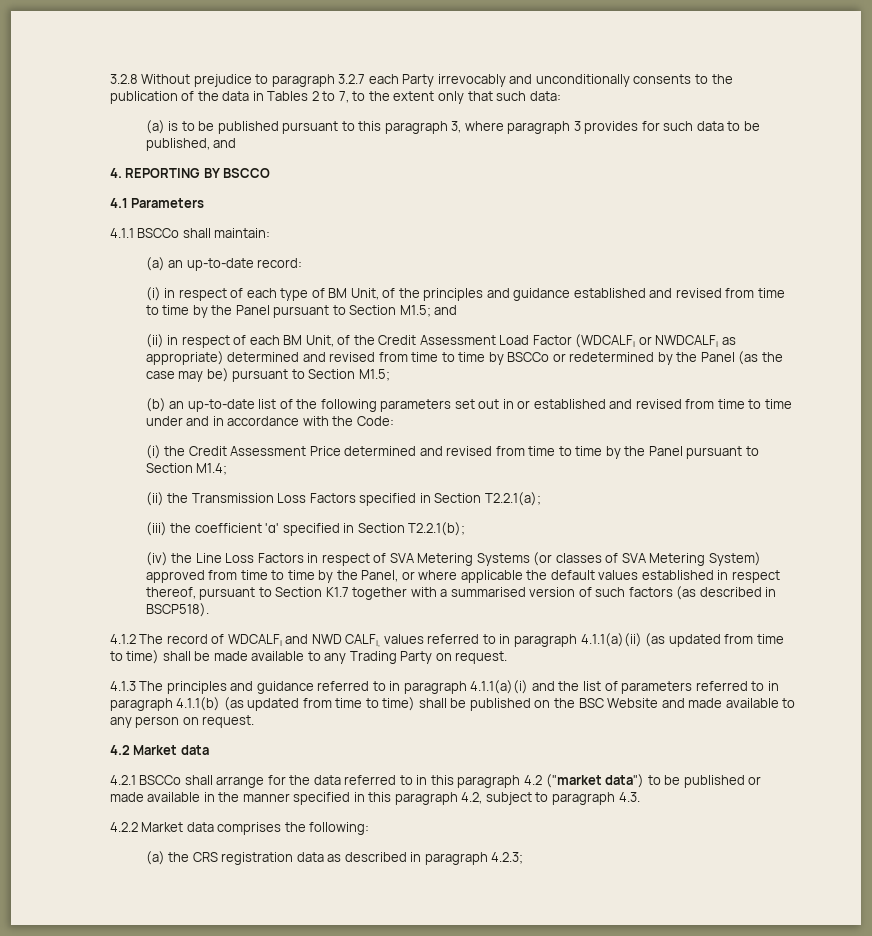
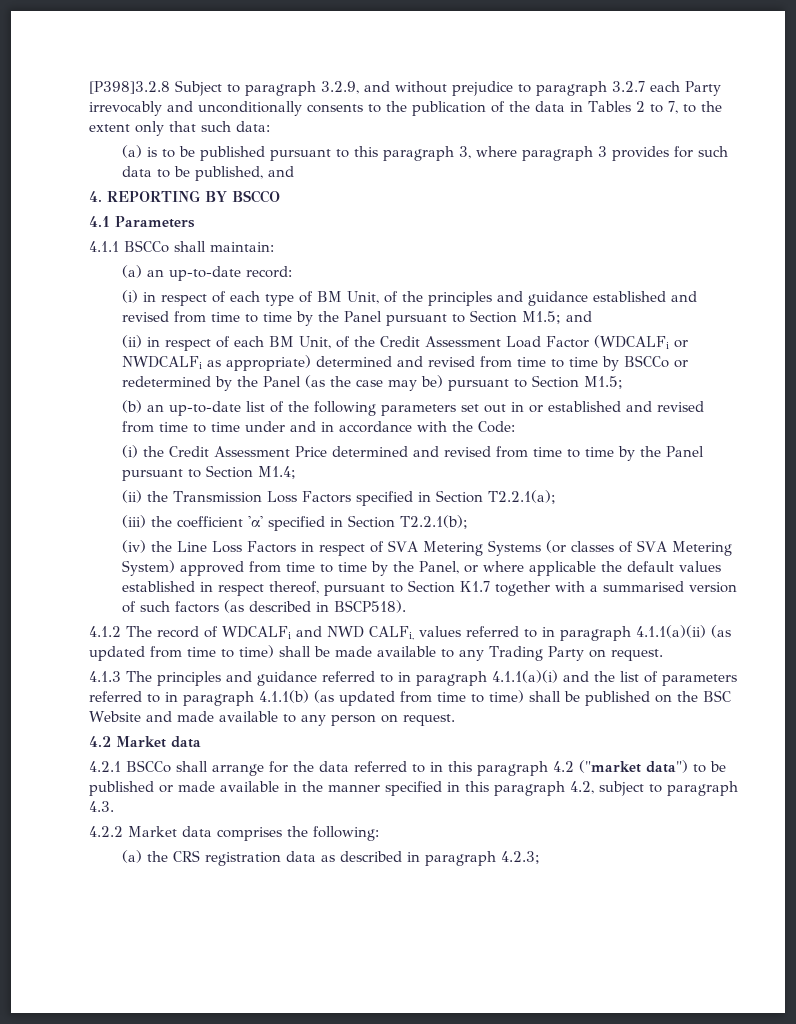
- 3.2.8 Without prejudice to paragraph 3.2.7 each Party irrevocably and unconditionally consents to the publication of the data in Tables 2 to 7, to the extent only that such data:
+ [P398]3.2.8 Subject to paragraph 3.2.9, and without prejudice to paragraph 3.2.7 each Party irrevocably and unconditionally consents to the publication of the data in Tables 2 to 7, to the extent only that such data:

